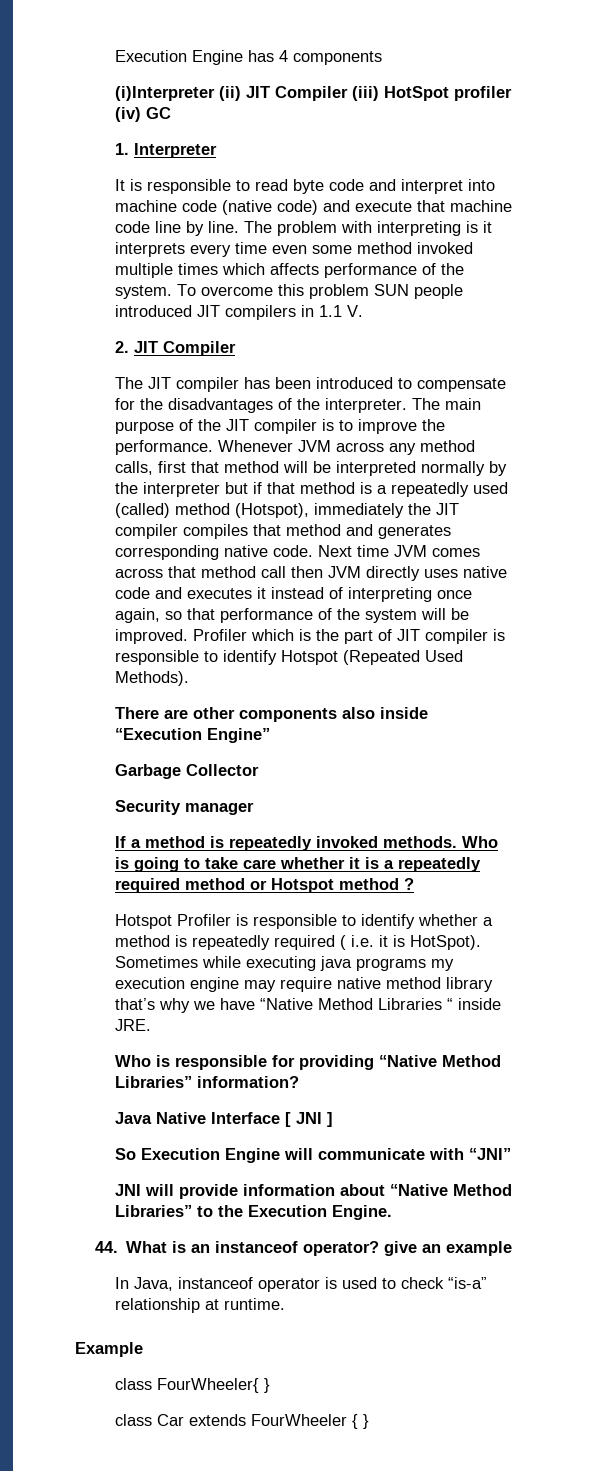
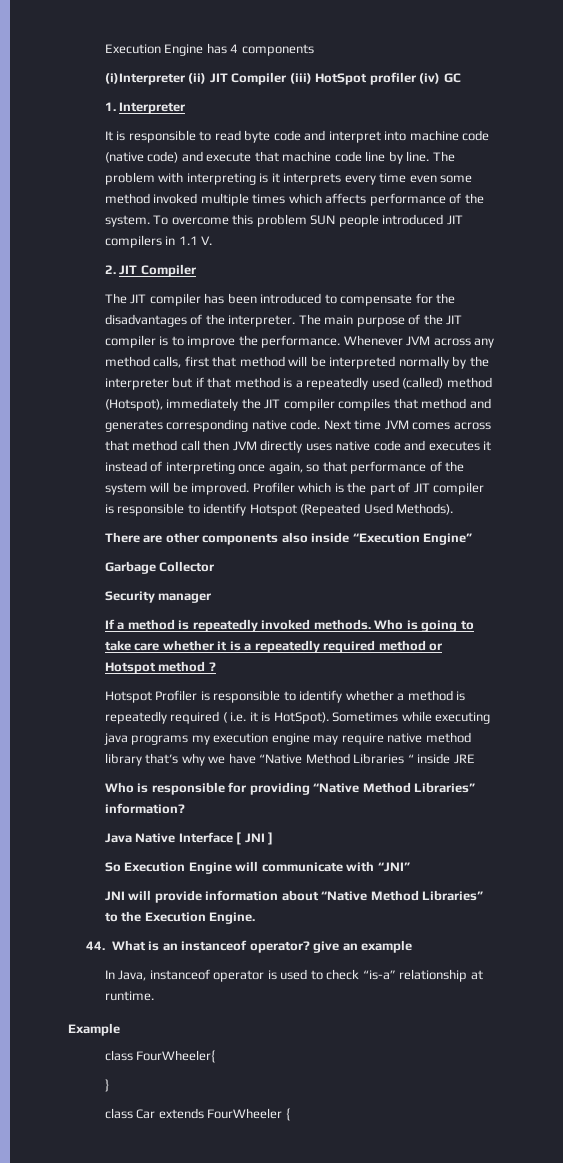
- Sometimes while executing java programs my execution engine may require native method library that’s why we have “Native Method Libraries “ inside JRE.
+ Sometimes while executing java programs my execution engine may require native method library that’s why we have “Native Method Libraries “ inside JRE
- class FourWheeler{ }
+ class FourWheeler{
+ }
- class Car extends FourWheeler { }
+ class Car extends FourWheeler {

